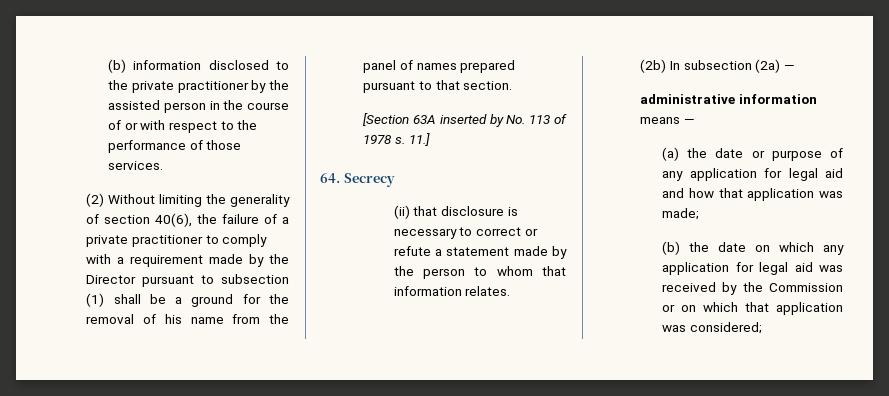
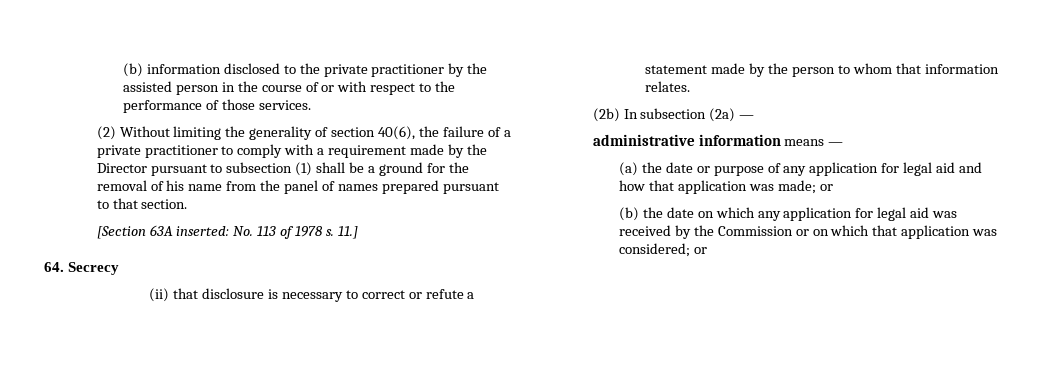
- [Section 63A inserted by No. 113 of 1978 s.
+ [Section 63A inserted: No. 113 of 1978 s.
- (a) the date or purpose of any application for legal aid and how that application was made;
+ (a) the date or purpose of any application for legal aid and how that application was made; or
- (b) the date on which any application for legal aid was received by the Commission or on which that application was considered;
+ (b) the date on which any application for legal aid was received by the Commission or on which that application was considered; or

